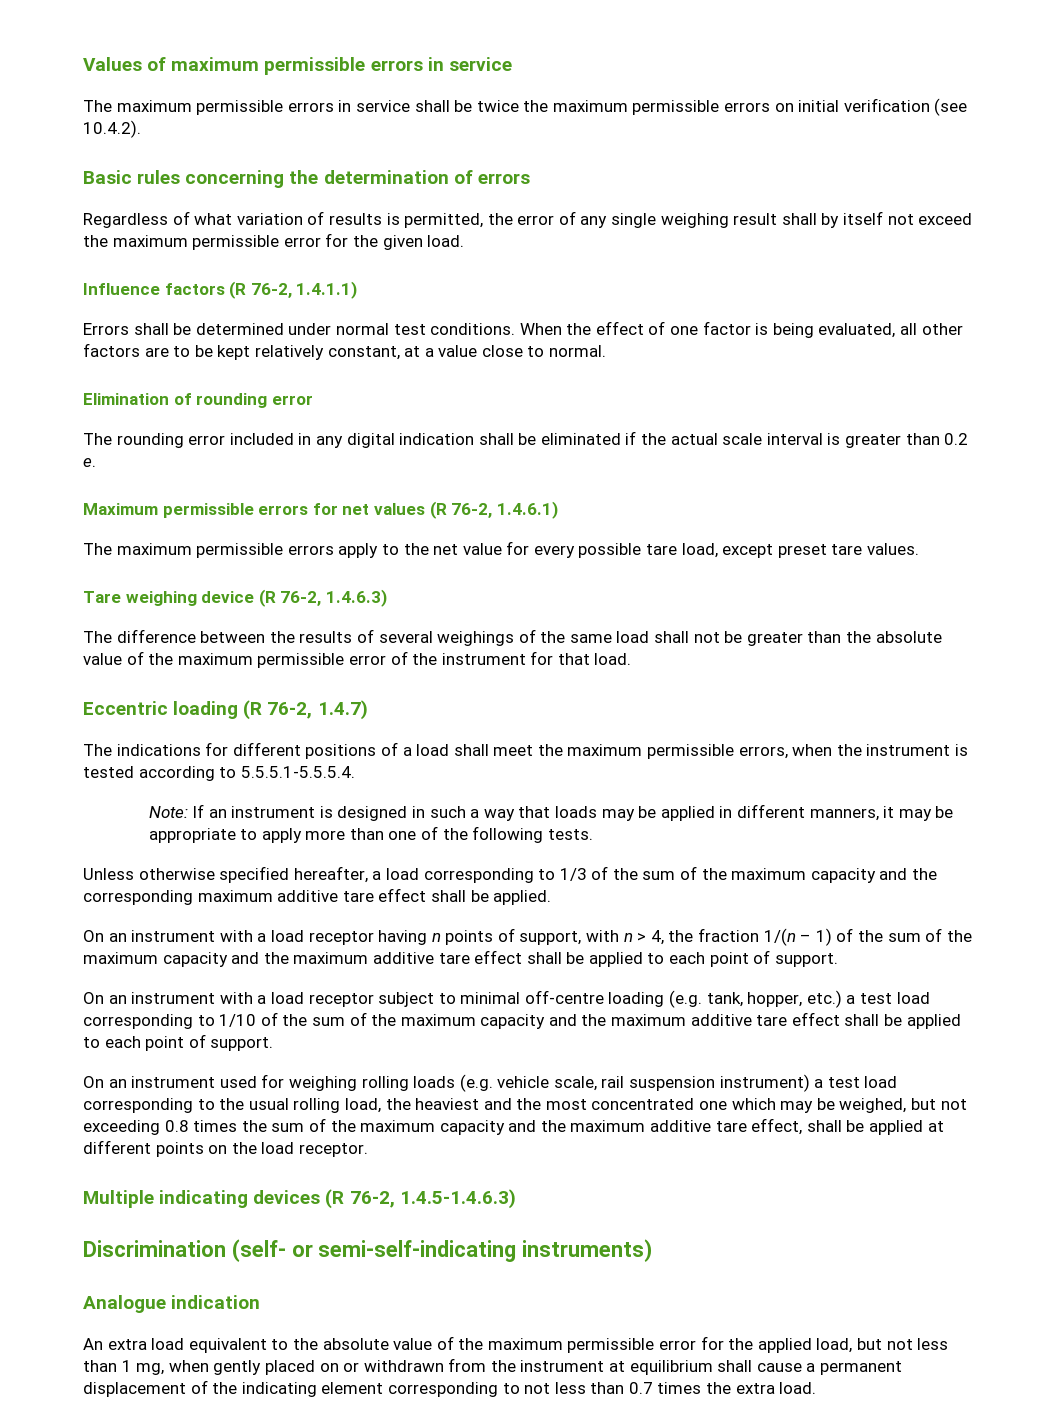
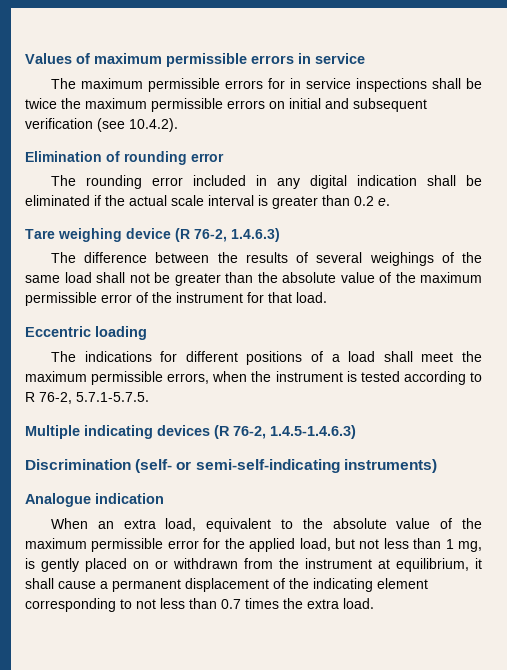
- The maximum permissible errors in service shall be twice the maximum permissible errors on initial verification (see 10.4.2).
+ The maximum permissible errors for in service inspections shall be twice the maximum permissible errors on initial and subsequent verification (see 10.4.2).
- Basic rules concerning the determination of errors
- Regardless of what variation of results is permitted, the error of any single weighing result shall by itself not exceed the maximum permissible error for the given load.
- Influence factors (R 76-2, 1.4.1.1)
- Errors shall be determined under normal test conditions. When the effect of one factor is being evaluated, all other factors are to be kept relatively constant, at a value close to normal.
- Maximum permissible errors for net values (R 76-2, 1.4.6.1)
- The maximum permissible errors apply to the net value for every possible tare load, except preset tare values.
- Eccentric loading (R 76-2, 1.4.7)
+ Eccentric loading
- The indications for different positions of a load shall meet the maximum permissible errors, when the instrument is tested according to 5.5.5.1-5.5.5.4.
- Note: If an instrument is designed in such a way that loads may be applied in different manners, it may be appropriate to apply more than one of the following tests.
- Unless otherwise specified hereafter, a load corresponding to 1/3 of the sum of the maximum capacity and the corresponding maximum additive tare effect shall be applied.
- On an instrument with a load receptor having n points of support, with n > 4, the fraction 1/(n – 1) of the sum of the maximum capacity and the maximum additive tare effect shall be applied to each point of support.
- On an instrument with a load receptor subject to minimal off-centre loading (e.g. tank, hopper, etc.) a test load corresponding to 1/10 of the sum of the maximum capacity and the maximum additive tare effect shall be applied to each point of support.
- On an instrument used for weighing rolling loads (e.g. vehicle scale, rail suspension instrument) a test load corresponding to the usual rolling load, the heaviest and the most concentrated one which may be weighed, but not exceeding 0.8 times the sum of the maximum capacity and the maximum additive tare effect, shall be applied at different points on the load receptor.
+ The indications for different positions of a load shall meet the maximum permissible errors, when the instrument is tested according to R 76-2, 5.7.1-5.7.5.
- An extra load equivalent to the absolute value of the maximum permissible error for the applied load, but not less than 1 mg, when gently placed on or withdrawn from the instrument at equilibrium shall cause a permanent displacement of the indicating element corresponding to not less than 0.7 times the extra load.
+ When an extra load, equivalent to the absolute value of the maximum permissible error for the applied load, but not less than 1 mg, is gently placed on or withdrawn from the instrument at equilibrium, it shall cause a permanent displacement of the indicating element corresponding to not less than 0.7 times the extra load.

